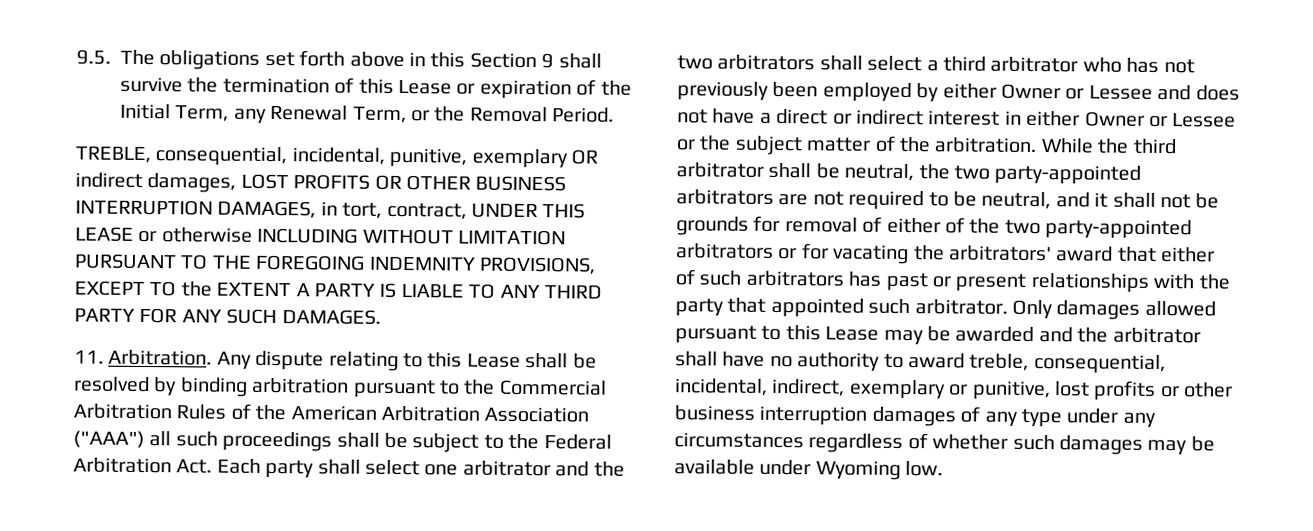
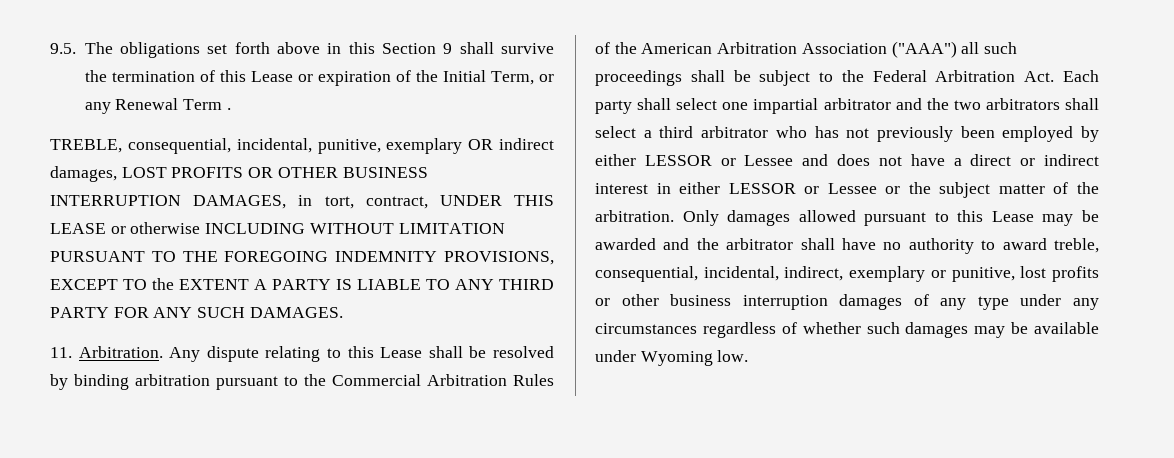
- 9.5. The obligations set forth above in this Section 9 shall survive the termination of this Lease or expiration of the Initial Term, any Renewal Term, or the Removal Period.
+ 9.5. The obligations set forth above in this Section 9 shall survive the termination of this Lease or expiration of the Initial Term, or any Renewal Term .
- Any dispute relating to this Lease shall be resolved by binding arbitration pursuant to the Commercial Arbitration Rules of the American Arbitration Association ("AAA") all such proceedings shall be subject to the Federal Arbitration Act. Each party shall select one arbitrator and the two arbitrators shall select a third arbitrator who has not previously been employed by either Owner or Lessee and does not have a direct or indirect interest in either Owner or Lessee or the subject matter of the arbitration.
+ Any dispute relating to this Lease shall be resolved by binding arbitration pursuant to the Commercial Arbitration Rules of the American Arbitration Association ("AAA") all such proceedings shall be subject to the Federal Arbitration Act. Each party shall select one impartial arbitrator and the two arbitrators shall select a third arbitrator who has not previously been employed by either LESSOR or Lessee and does not have a direct or indirect interest in either LESSOR or Lessee or the subject matter of the arbitration.
- While the third arbitrator shall be neutral, the two party-appointed arbitrators are not required to be neutral, and it shall not be grounds for removal of either of the two party-appointed arbitrators or for vacating the arbitrators' award that either of such arbitrators has past or present relationships with the party that appointed such arbitrator.

